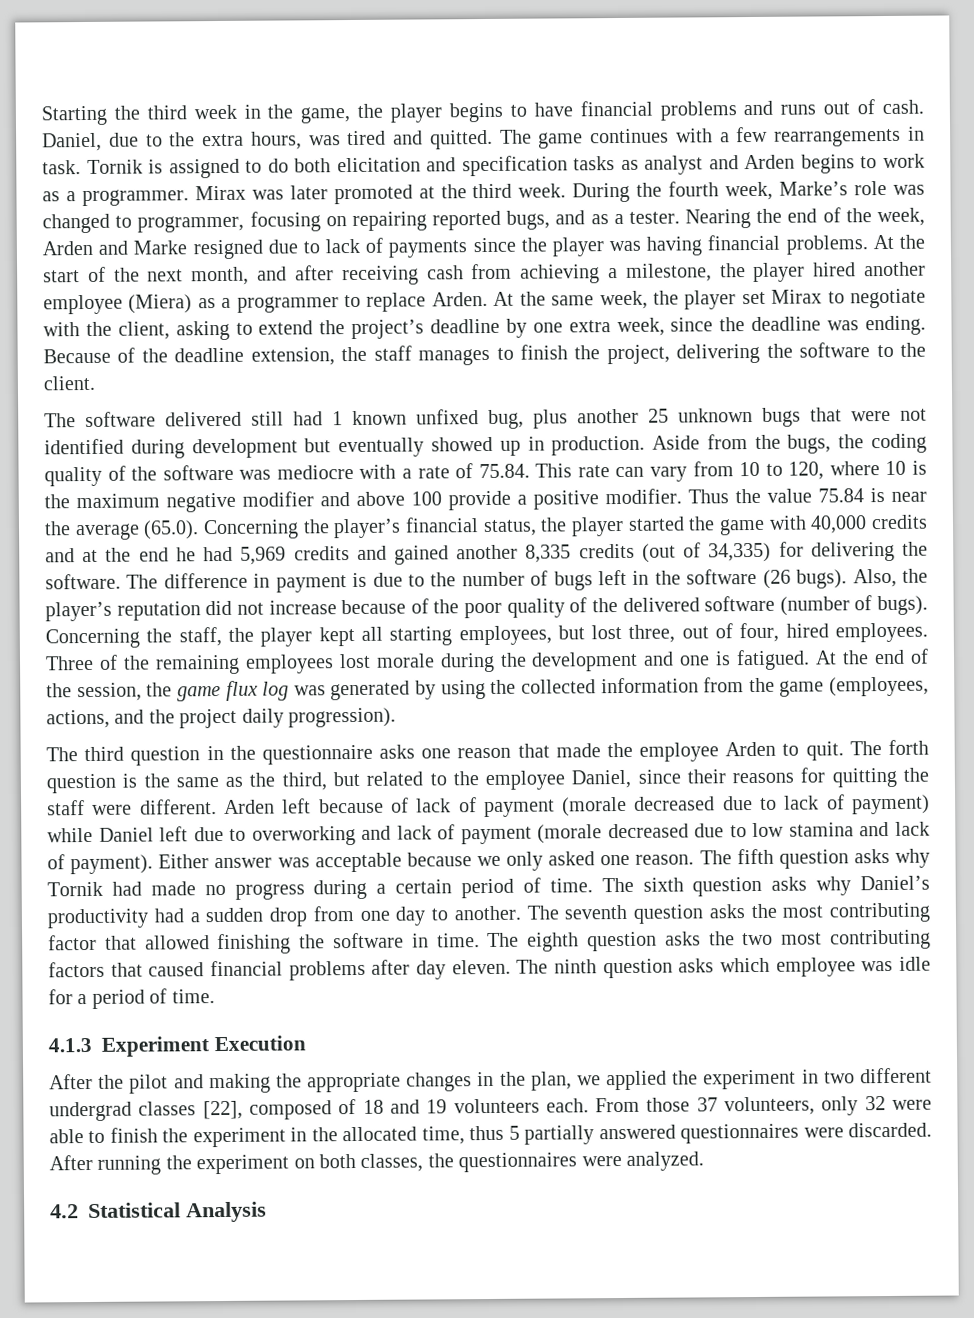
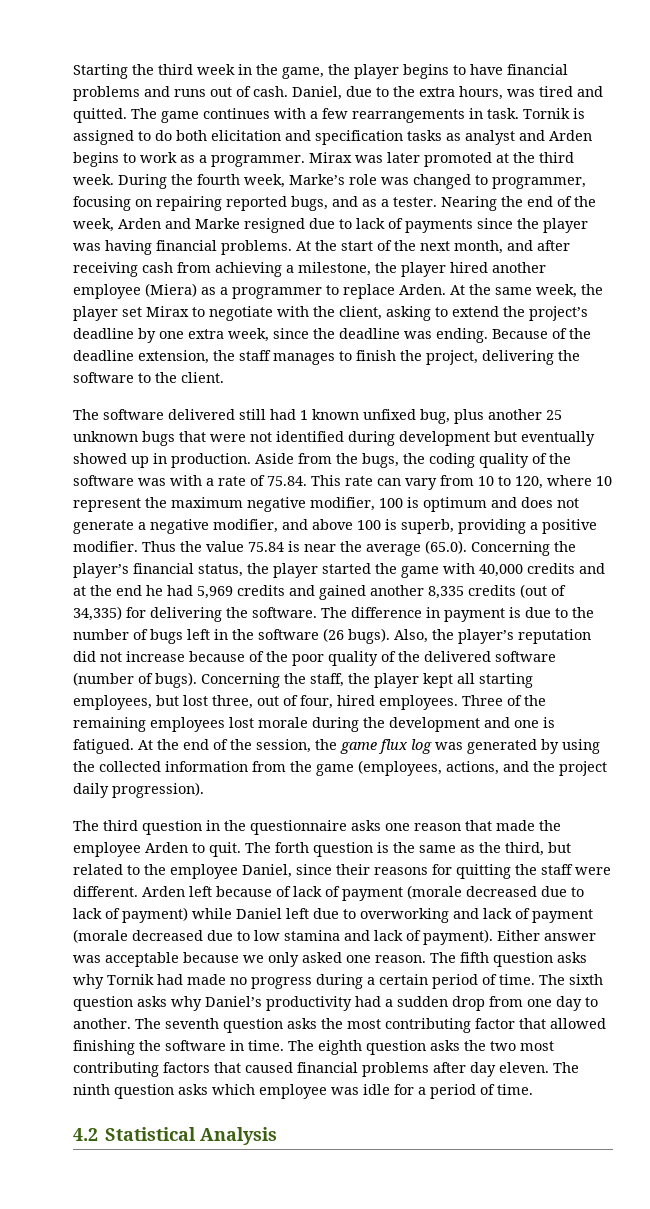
- Aside from the bugs, the coding quality of the software was mediocre with a rate of 75.84. This rate can vary from 10 to 120, where 10 is the maximum negative modifier and above 100 provide a positive modifier.
+ Aside from the bugs, the coding quality of the software was with a rate of 75.84. This rate can vary from 10 to 120, where 10 represent the maximum negative modifier, 100 is optimum and does not generate a negative modifier, and above 100 is superb, providing a positive modifier.
- 4.1.3 Experiment Execution
- After the pilot and making the appropriate changes in the plan, we applied the experiment in two different undergrad classes [22], composed of 18 and 19 volunteers each. From those 37 volunteers, only 32 were able to finish the experiment in the allocated time, thus 5 partially answered questionnaires were discarded. After running the experiment on both classes, the questionnaires were analyzed.

